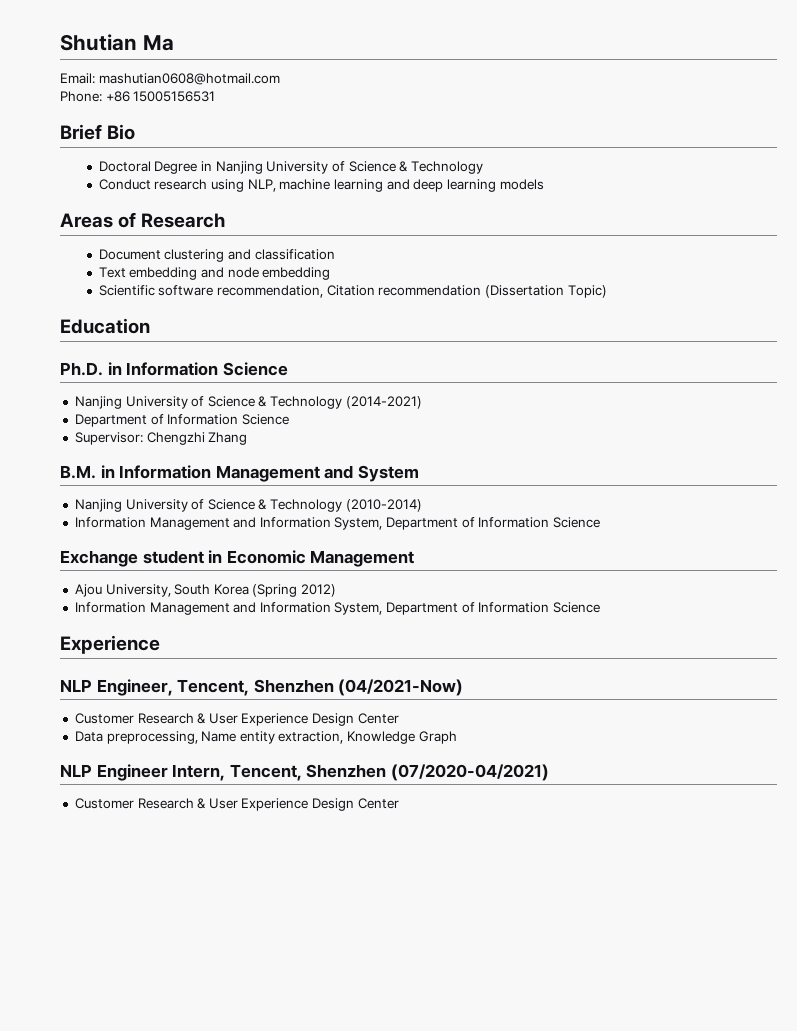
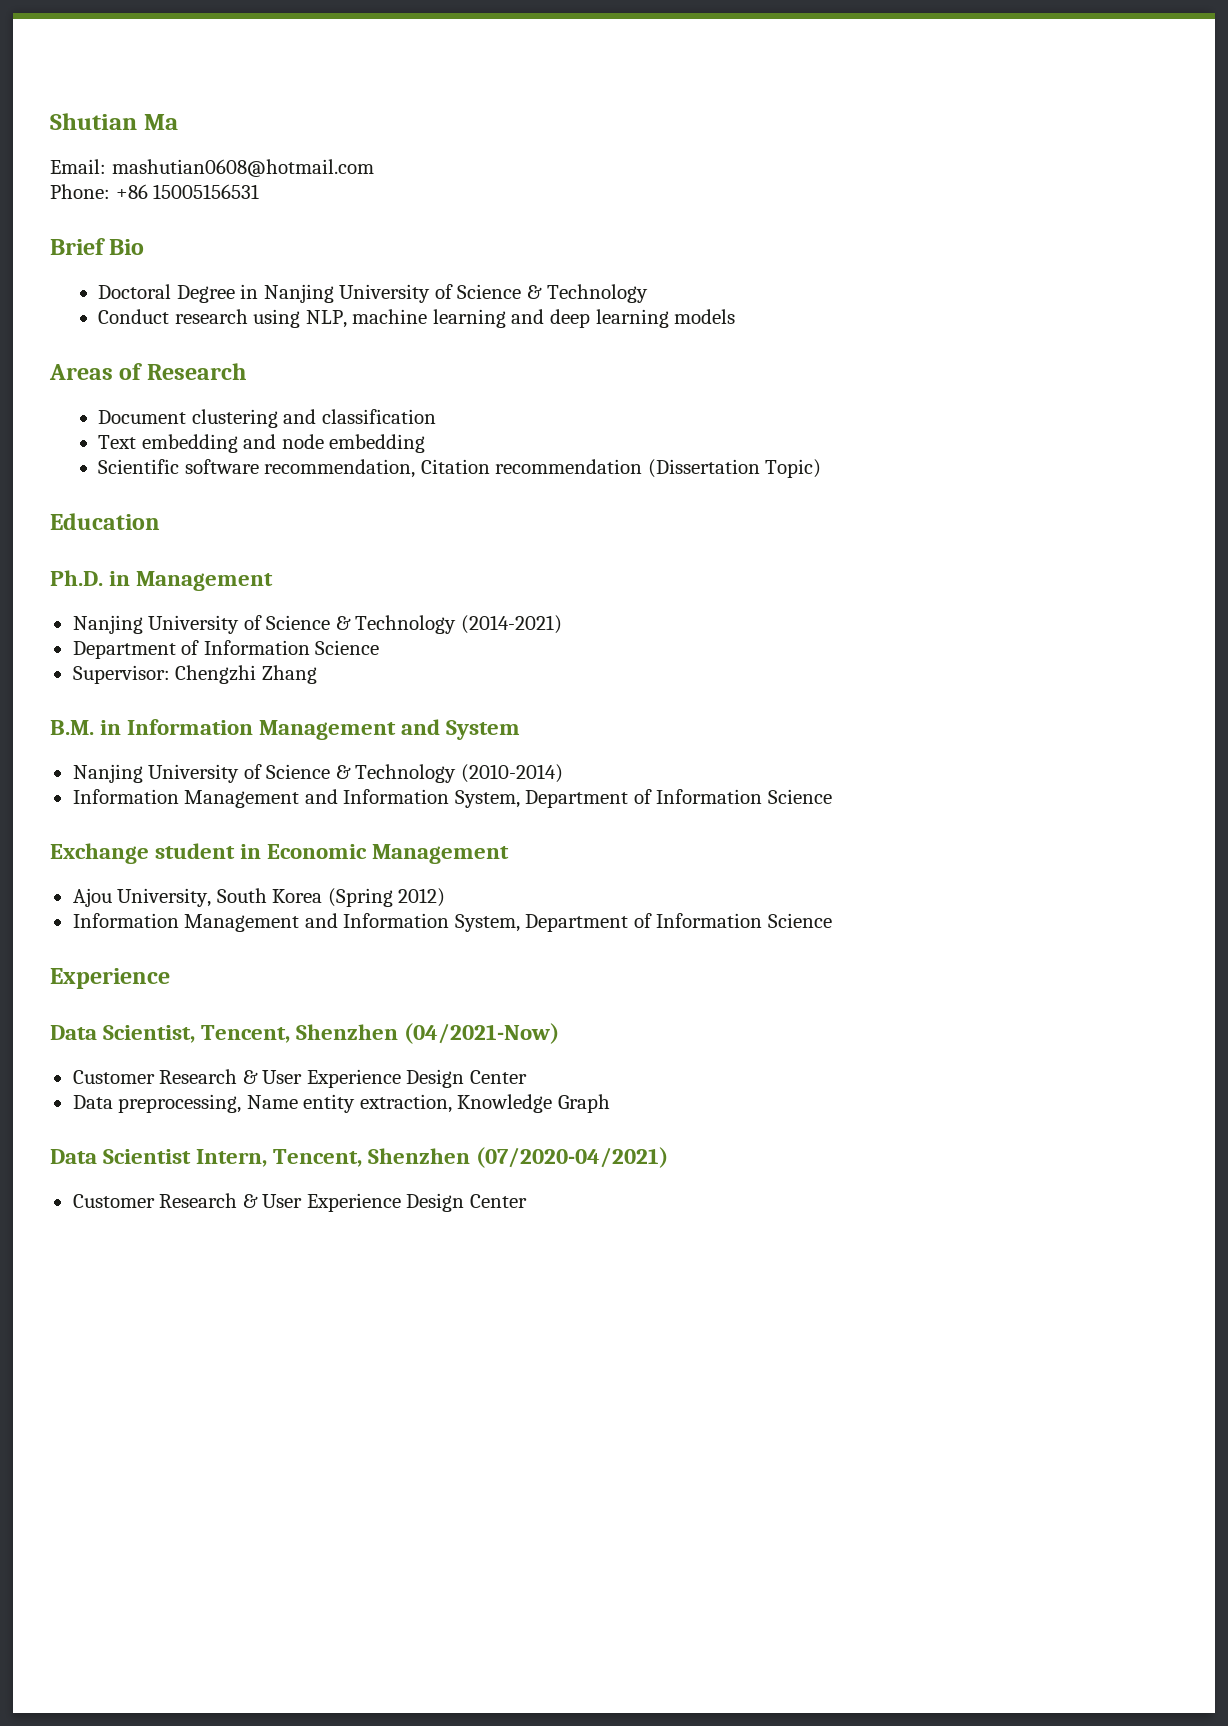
- Ph.D. in Information Science
+ Ph.D. in Management
- NLP Engineer, Tencent, Shenzhen (04/2021-Now)
+ Data Scientist, Tencent, Shenzhen (04/2021-Now)
- NLP Engineer Intern, Tencent, Shenzhen (07/2020-04/2021)
+ Data Scientist Intern, Tencent, Shenzhen (07/2020-04/2021)

